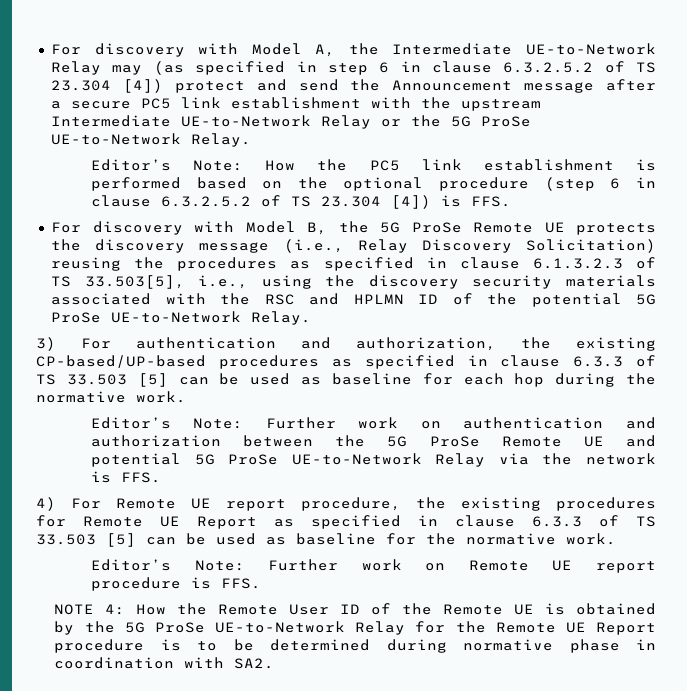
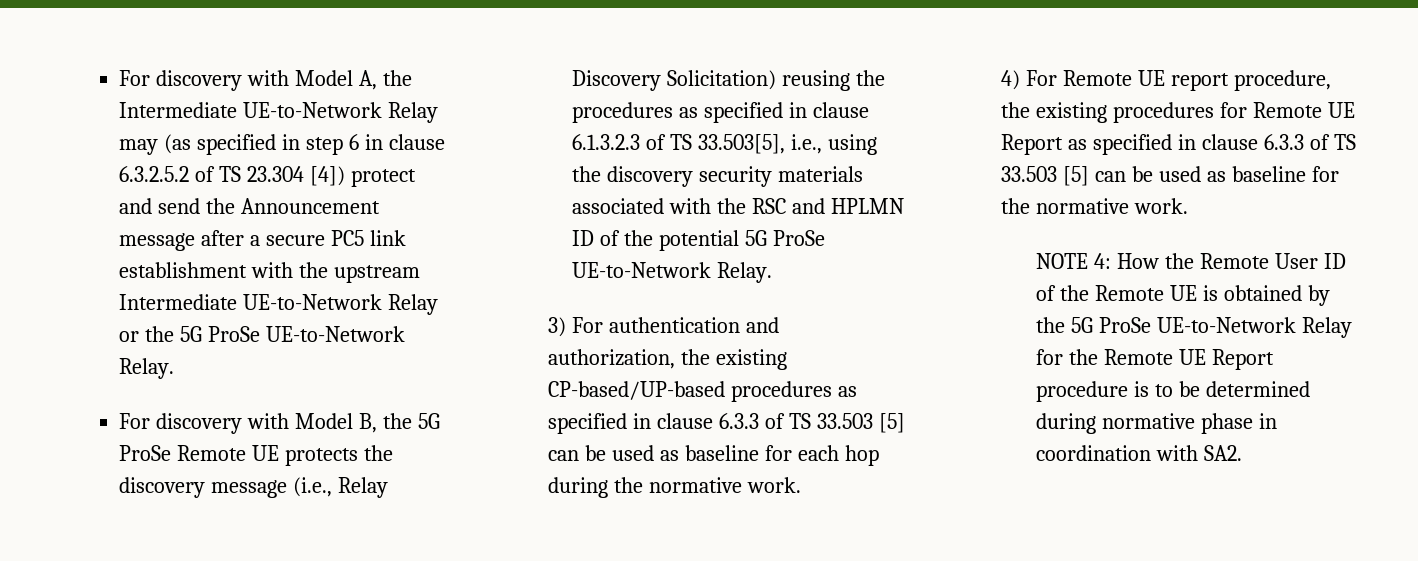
- Editor’s Note: How the PC5 link establishment is performed based on the optional procedure (step 6 in clause 6.3.2.5.2 of TS 23.304 [4]) is FFS.
- Editor’s Note: Further work on authentication and authorization between the 5G ProSe Remote UE and potential 5G ProSe UE-to-Network Relay via the network is FFS.
- Editor’s Note: Further work on Remote UE report procedure is FFS.

